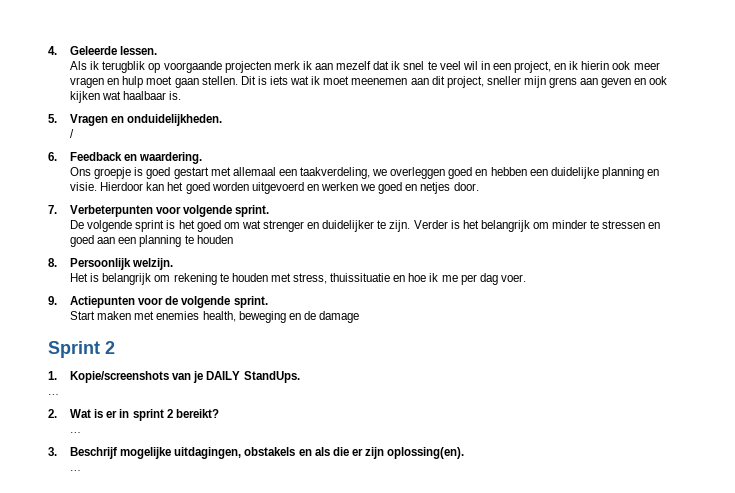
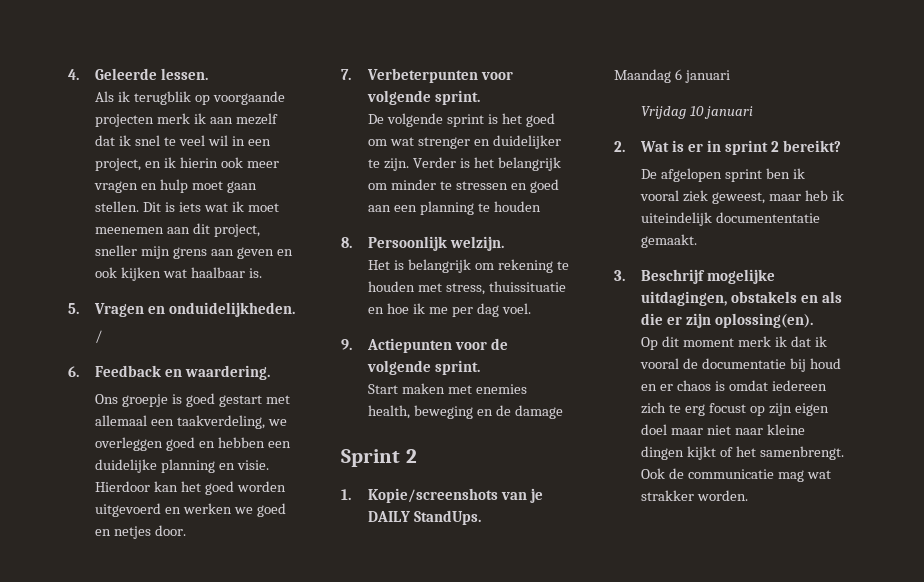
- Het is belangrijk om rekening te houden met stress, thuissituatie en hoe ik me per dag voer.
+ Het is belangrijk om rekening te houden met stress, thuissituatie en hoe ik me per dag voel.
  1. Kopie/screenshots van je DAILY StandUps.
- …
+ Maandag 6 januari
+ Vrijdag 10 januari
  2. Wat is er in sprint 2 bereikt?
- …
+ De afgelopen sprint ben ik vooral ziek geweest, maar heb ik uiteindelijk documententatie gemaakt.
  3. Beschrijf mogelijke uitdagingen, obstakels en als die er zijn oplossing(en).
- …
+ Op dit moment merk ik dat ik vooral de documentatie bij houd en er chaos is omdat iedereen zich te erg focust op zijn eigen doel maar niet naar kleine dingen kijkt of het samenbrengt. Ook de communicatie mag wat strakker worden.

